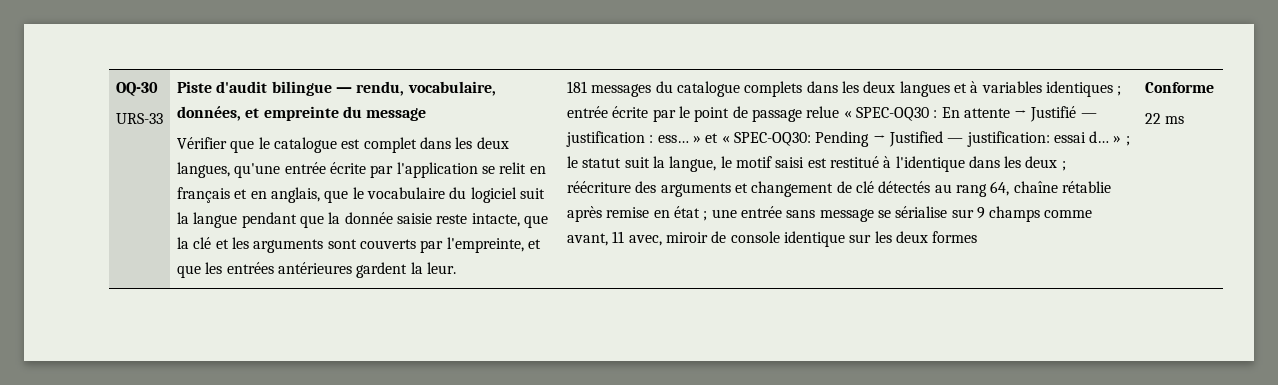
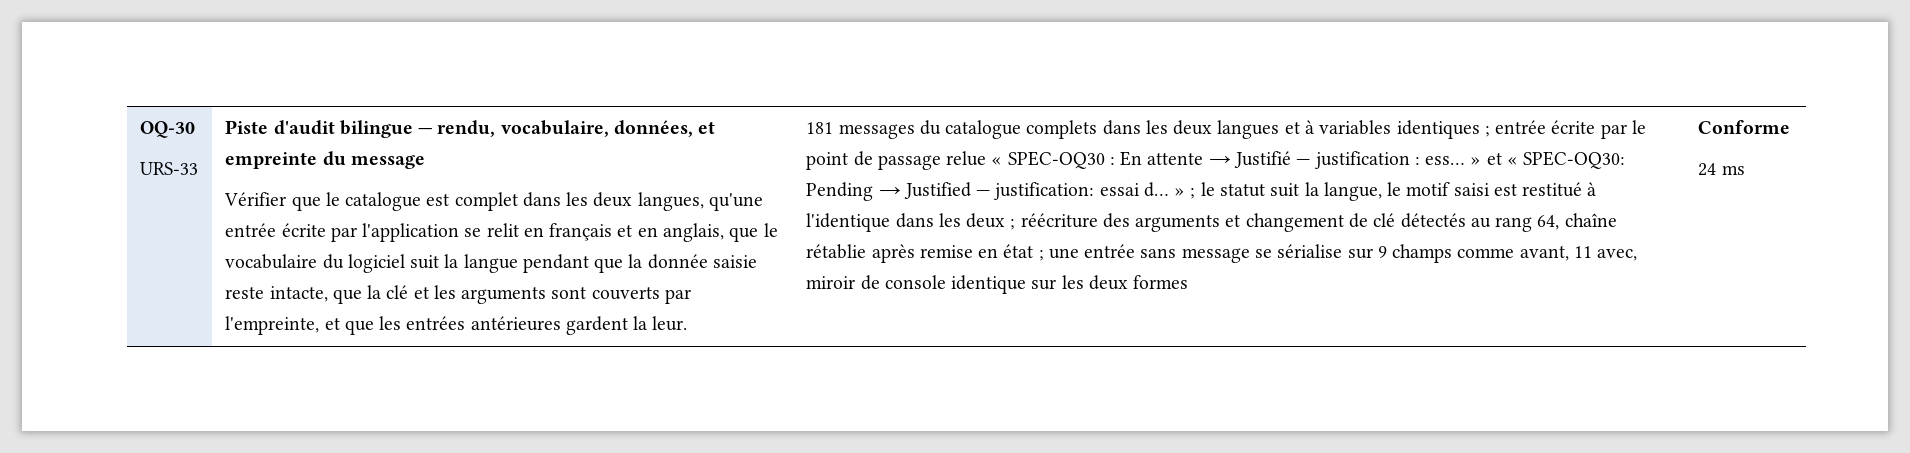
- 22 ms
+ 24 ms

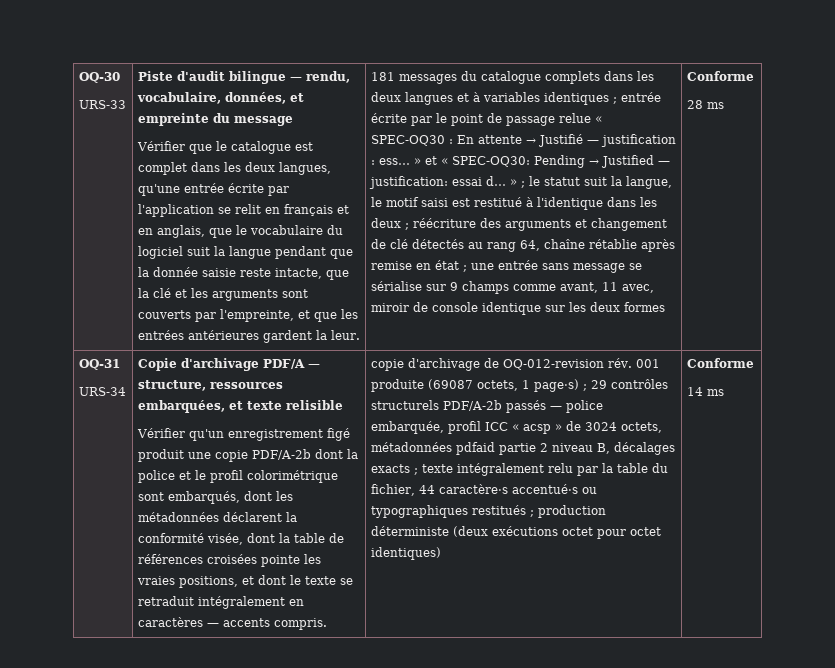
- 24 ms
+ 28 ms
+ OQ-31
+ URS-34 | Copie d'archivage PDF/A — structure, ressources embarquées, et texte relisible
+ Vérifier qu'un enregistrement figé produit une copie PDF/A-2b dont la police et le profil colorimétrique sont embarqués, dont les métadonnées déclarent la conformité visée, dont la table de références croisées pointe les vraies positions, et dont le texte se retraduit intégralement en caractères — accents compris. | copie d'archivage de OQ-012-revision rév. 001 produite (69087 octets, 1 page·s) ; 29 contrôles structurels PDF/A-2b passés — police embarquée, profil ICC « acsp » de 3024 octets, métadonnées pdfaid partie 2 niveau B, décalages exacts ; texte intégralement relu par la table du fichier, 44 caractère·s accentué·s ou typographiques restitués ; production déterministe (deux exécutions octet pour octet identiques) | Conforme
+ 14 ms

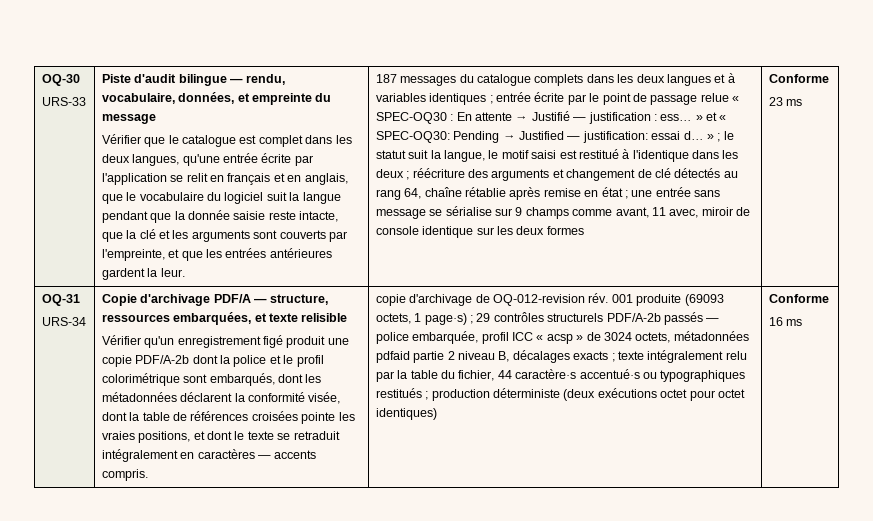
- 181 messages du catalogue complets dans les deux langues et à variables identiques ;
+ 187 messages du catalogue complets dans les deux langues et à variables identiques ;
- 28 ms
+ 23 ms
- 001 produite (69087 octets, 1 page·s) ; 29 contrôles structurels PDF/A-2b passés — police embarquée, profil ICC « acsp » de 3024 octets, métadonnées pdfaid partie 2 niveau B, décalages exacts ; texte intégralement relu par la table du fichier, 44 caractère·s accentué·s ou typographiques restitués ; production déterministe (deux exécutions octet pour octet identiques)
+ 001 produite (69093 octets, 1 page·s) ; 29 contrôles structurels PDF/A-2b passés — police embarquée, profil ICC « acsp » de 3024 octets, métadonnées pdfaid partie 2 niveau B, décalages exacts ; texte intégralement relu par la table du fichier, 44 caractère·s accentué·s ou typographiques restitués ; production déterministe (deux exécutions octet pour octet identiques)
- 14 ms
+ 16 ms

